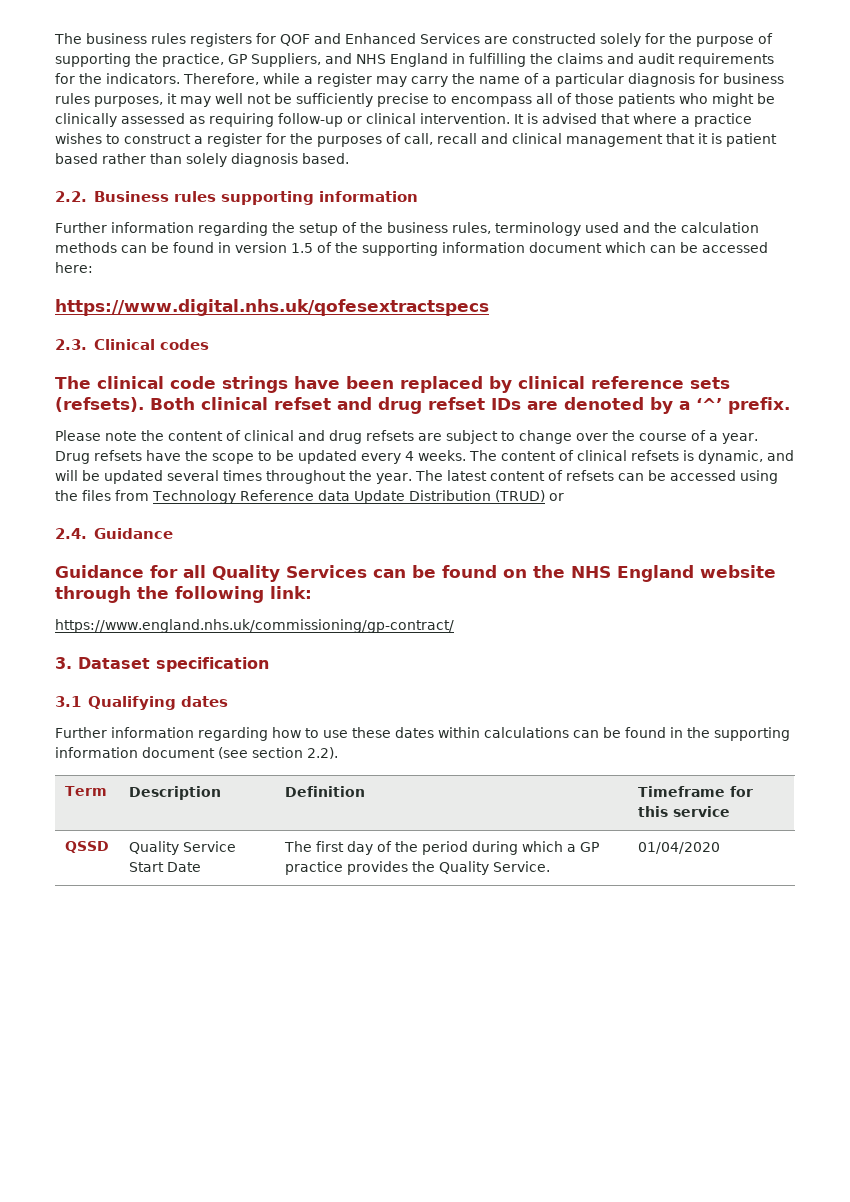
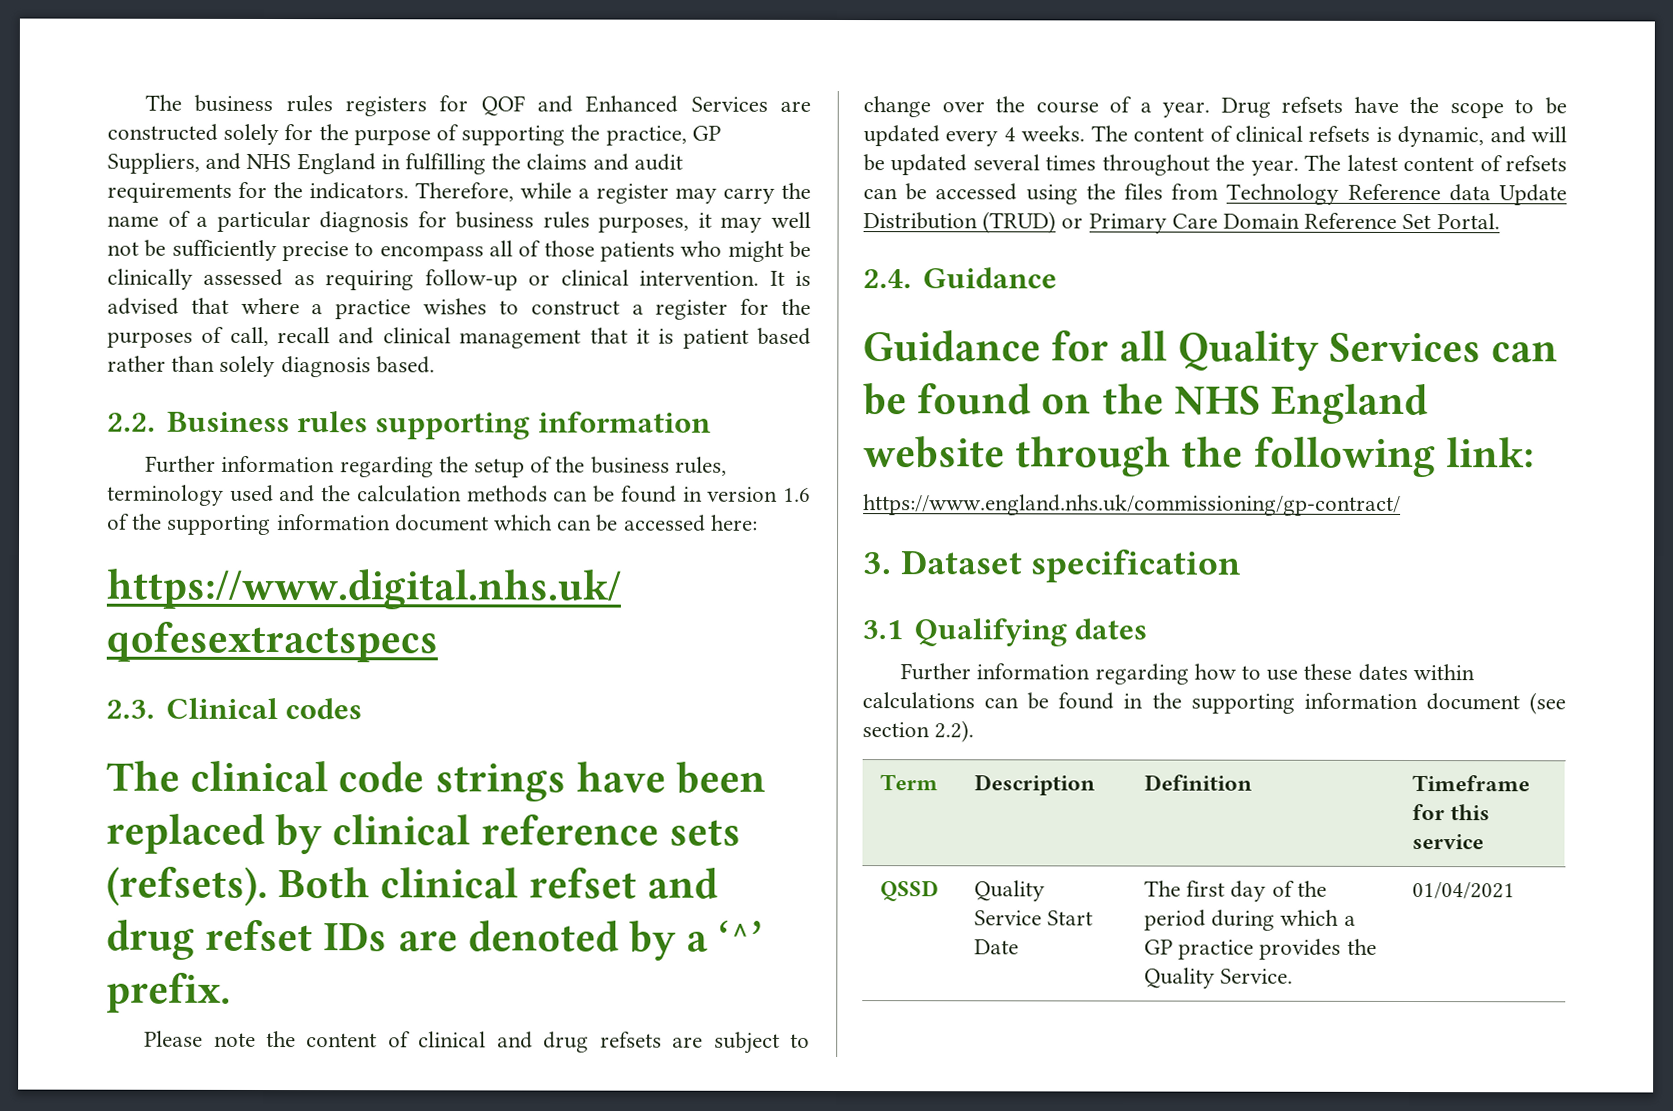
- Further information regarding the setup of the business rules, terminology used and the calculation methods can be found in version 1.5 of the supporting information document which can be accessed here:
+ Further information regarding the setup of the business rules, terminology used and the calculation methods can be found in version 1.6 of the supporting information document which can be accessed here:
- The latest content of refsets can be accessed using the files from Technology Reference data Update Distribution (TRUD) or
+ The latest content of refsets can be accessed using the files from Technology Reference data Update Distribution (TRUD) or Primary Care Domain Reference Set Portal.
- QSSD | Quality Service Start Date | The first day of the period during which a GP practice provides the Quality Service. | 01/04/2020
+ QSSD | Quality Service Start Date | The first day of the period during which a GP practice provides the Quality Service. | 01/04/2021

